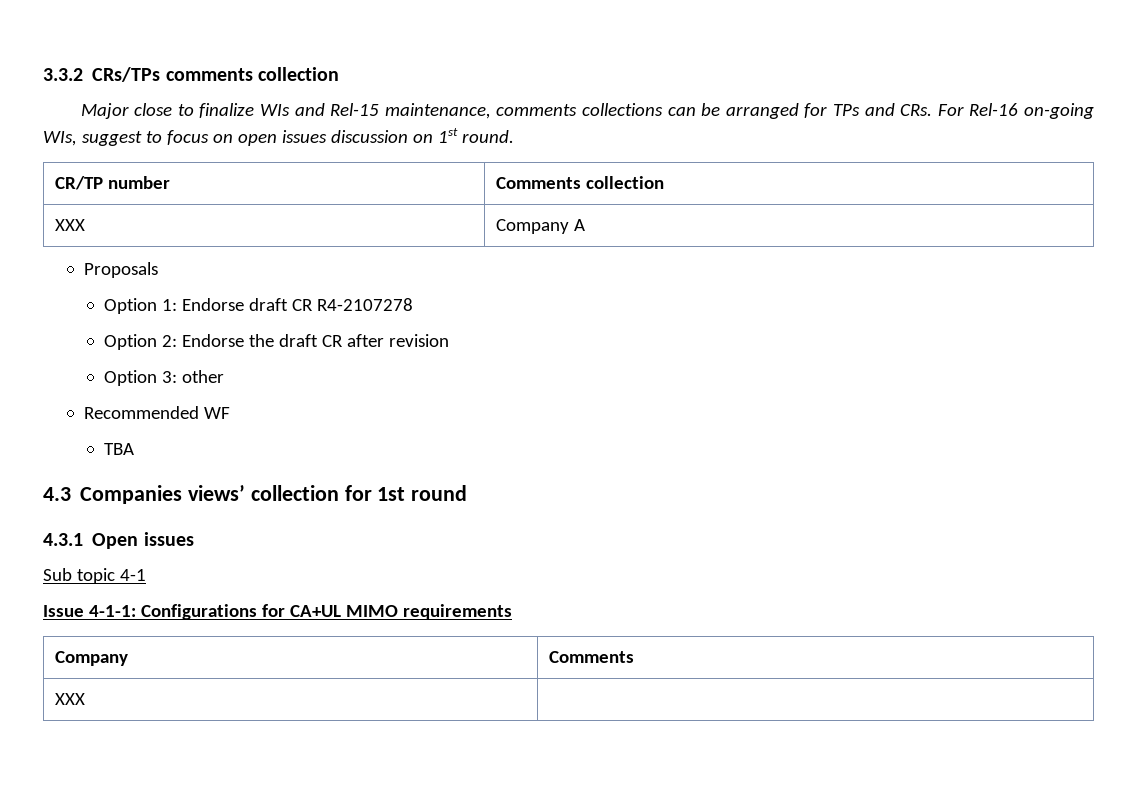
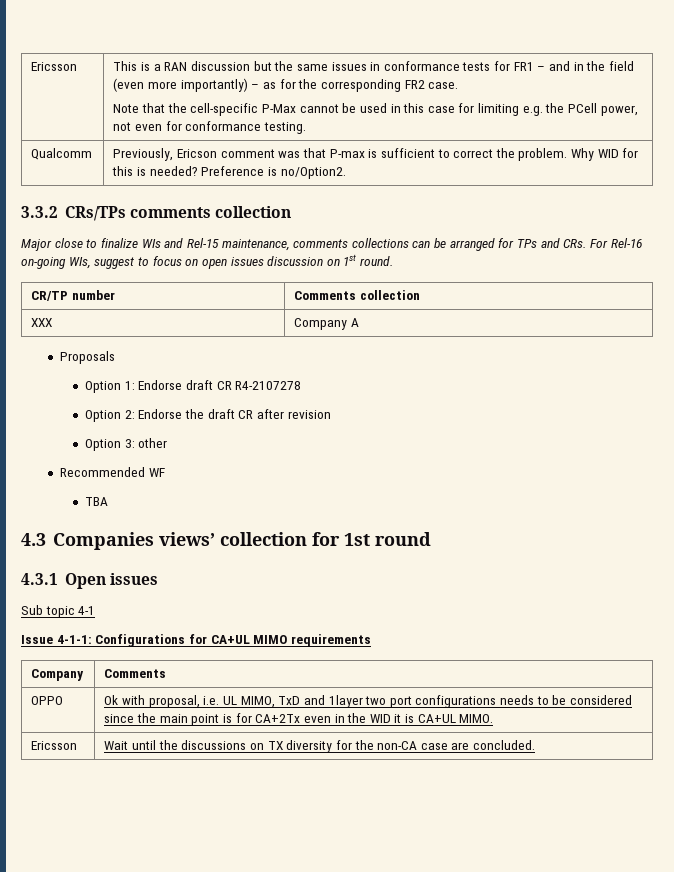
+ Ericsson | This is a RAN discussion but the same issues in conformance tests for FR1 – and in the field (even more importantly) – as for the corresponding FR2 case.
+ Note that the cell-specific P-Max cannot be used in this case for limiting e.g. the PCell power, not even for conformance testing.
+ Qualcomm | Previously, Ericson comment was that P-max is sufficient to correct the problem. Why WID for this is needed? Preference is no/Option2.
  Company | Comments
- XXX |
+ OPPO | Ok with proposal, i.e. UL MIMO, TxD and 1layer two port configurations needs to be considered since the main point is for CA+2Tx even in the WID it is CA+UL MIMO.
+ Ericsson | Wait until the discussions on TX diversity for the non-CA case are concluded.

